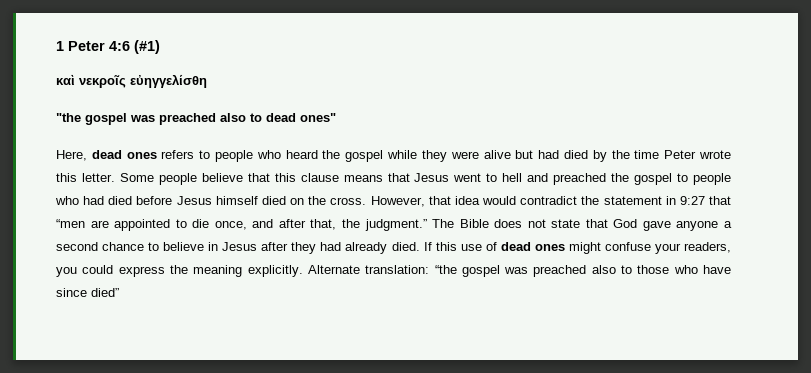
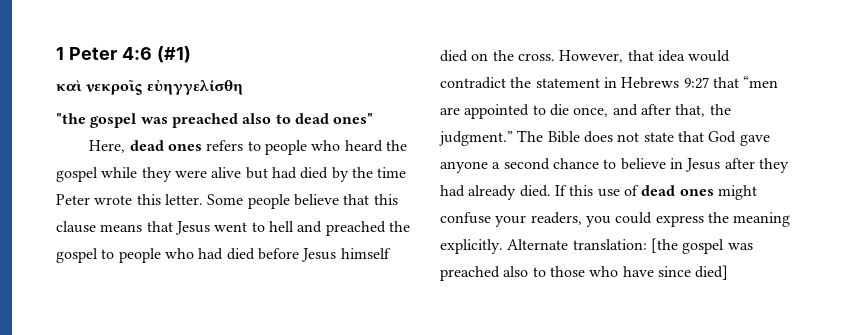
- However, that idea would contradict the statement in 9:27 that “men are appointed to die once, and after that, the judgment.”
+ However, that idea would contradict the statement in Hebrews 9:27 that “men are appointed to die once, and after that, the judgment.”
- Alternate translation: “the gospel was preached also to those who have since died”
+ Alternate translation: [the gospel was preached also to those who have since died]

